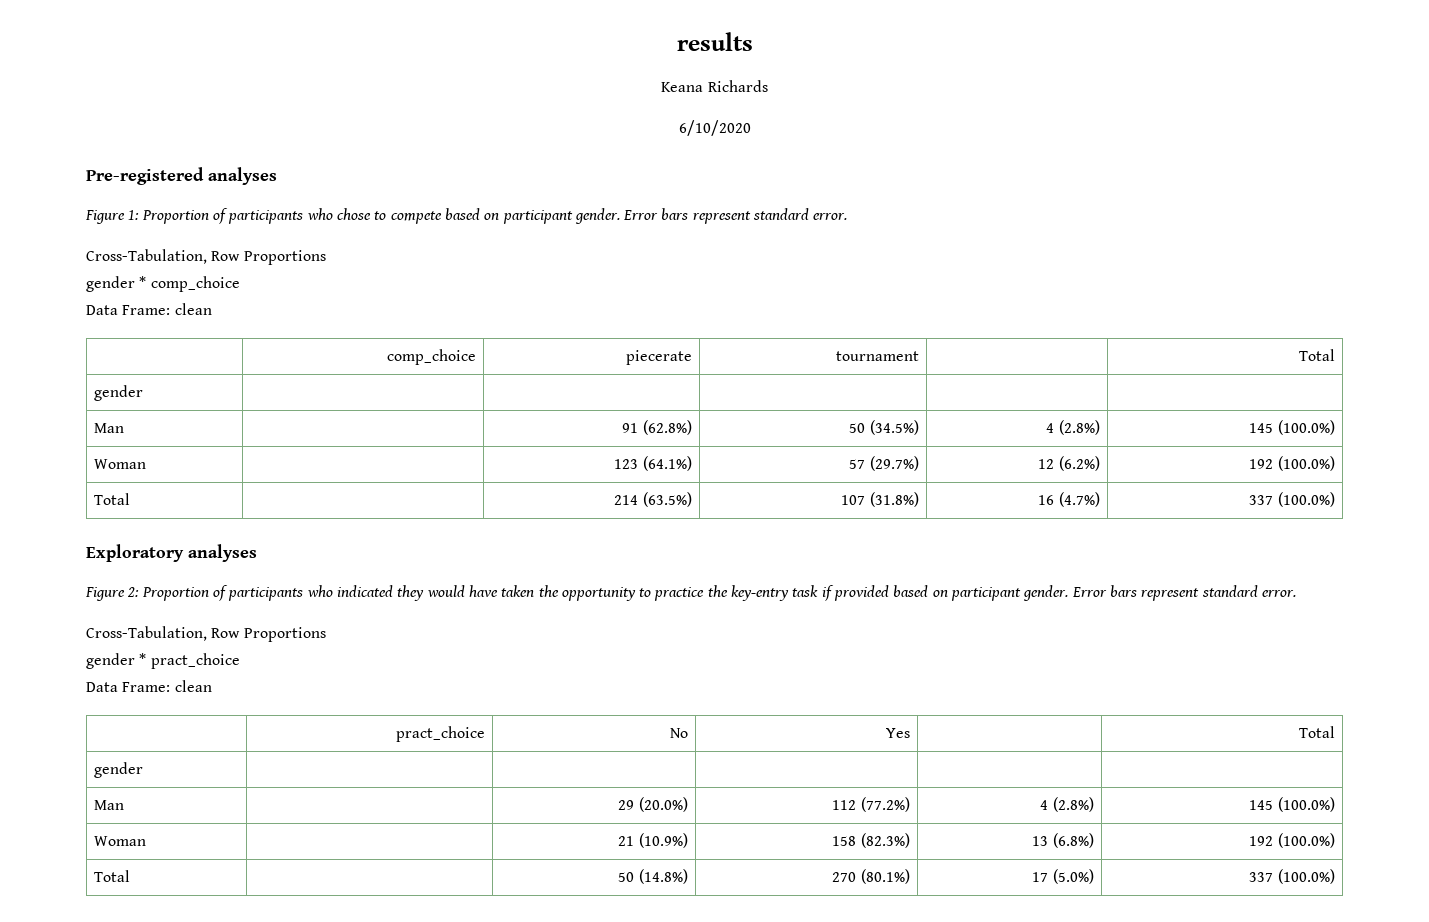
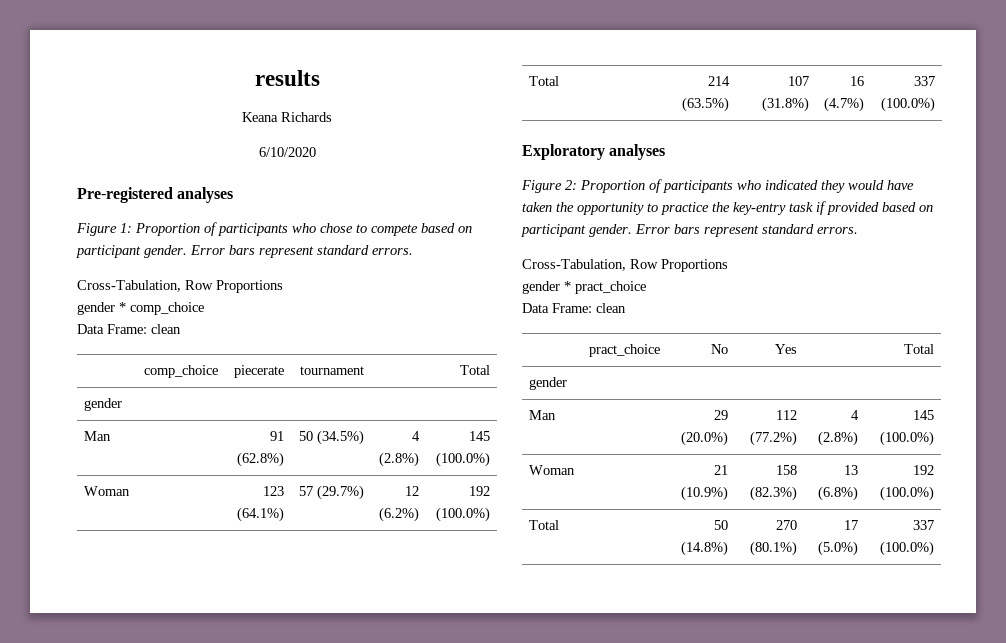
- Figure 1: Proportion of participants who chose to compete based on participant gender. Error bars represent standard error.
+ Figure 1: Proportion of participants who chose to compete based on participant gender. Error bars represent standard errors.
- Figure 2: Proportion of participants who indicated they would have taken the opportunity to practice the key-entry task if provided based on participant gender. Error bars represent standard error.
+ Figure 2: Proportion of participants who indicated they would have taken the opportunity to practice the key-entry task if provided based on participant gender. Error bars represent standard errors.

